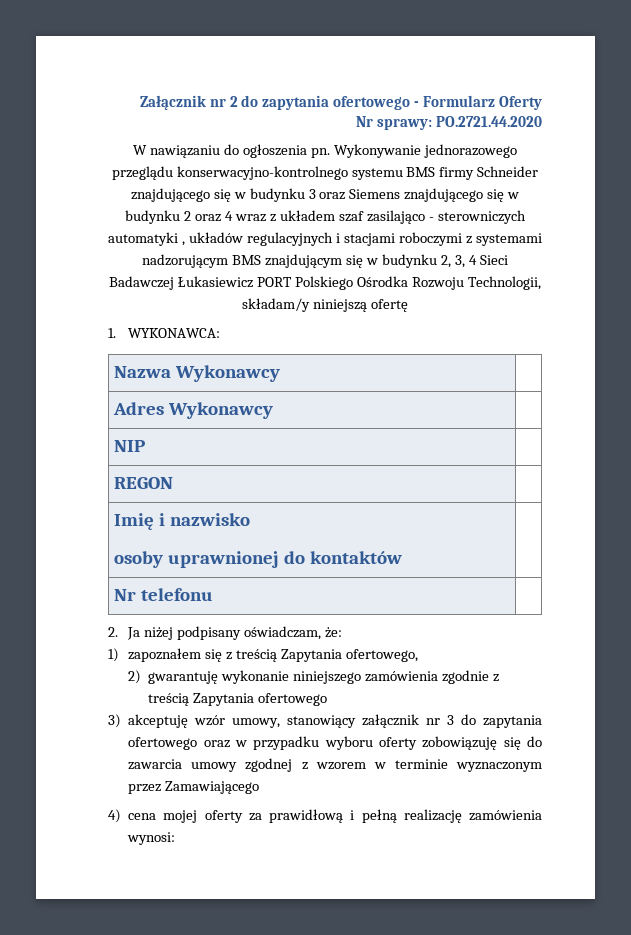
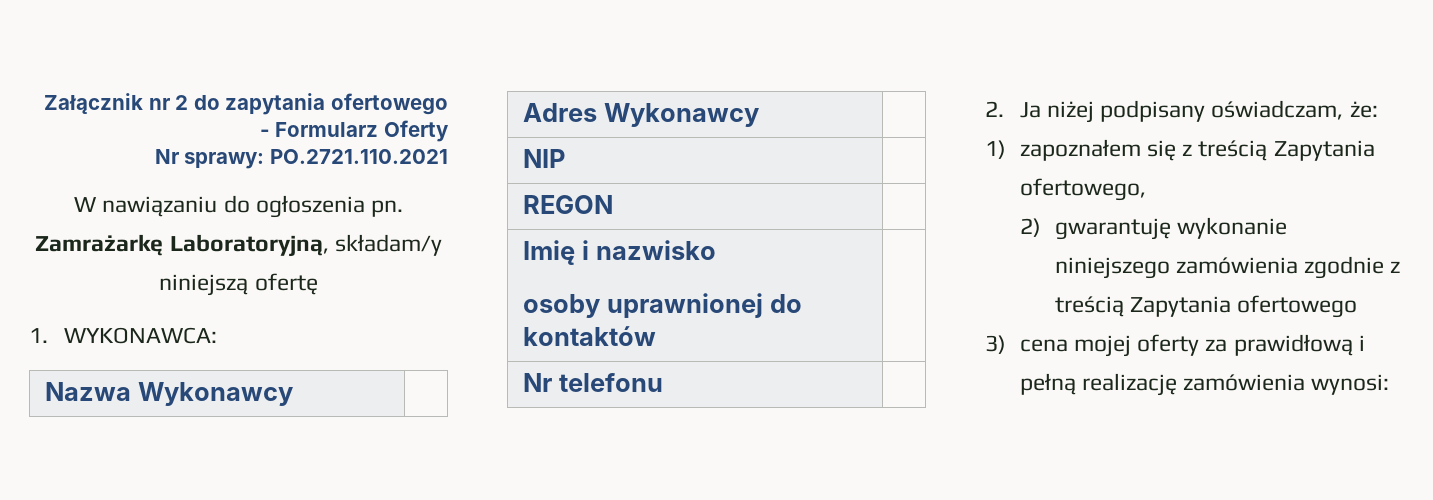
- Nr sprawy: PO.2721.44.2020
+ Nr sprawy: PO.2721.110.2021
- Wykonywanie jednorazowego przeglądu konserwacyjno-kontrolnego systemu BMS firmy Schneider znajdującego się w budynku 3 oraz Siemens znajdującego się w budynku 2 oraz 4 wraz z układem szaf zasilająco - sterowniczych automatyki , układów regulacyjnych i stacjami roboczymi z systemami nadzorującym BMS znajdującym się w budynku 2, 3, 4 Sieci Badawczej Łukasiewicz PORT Polskiego Ośrodka Rozwoju Technologii, składam/y niniejszą ofertę
+ Zamrażarkę Laboratoryjną, składam/y niniejszą ofertę
- 3) akceptuję wzór umowy, stanowiący załącznik nr 3 do zapytania ofertowego oraz w przypadku wyboru oferty zobowiązuję się do zawarcia umowy zgodnej z wzorem w terminie wyznaczonym przez Zamawiającego
- 4) cena mojej oferty za prawidłową i pełną realizację zamówienia wynosi:
+ 3) cena mojej oferty za prawidłową i pełną realizację zamówienia wynosi:

